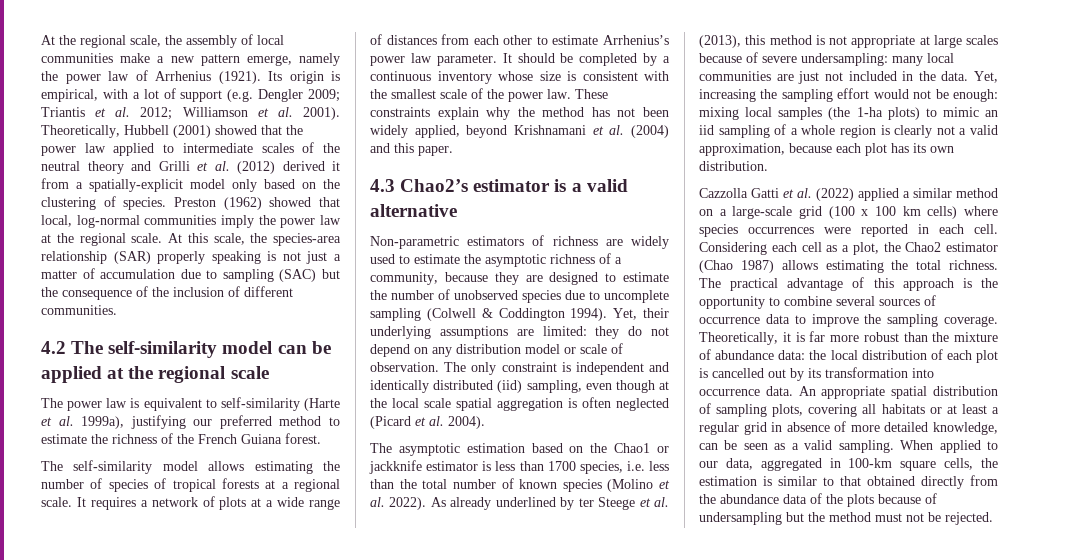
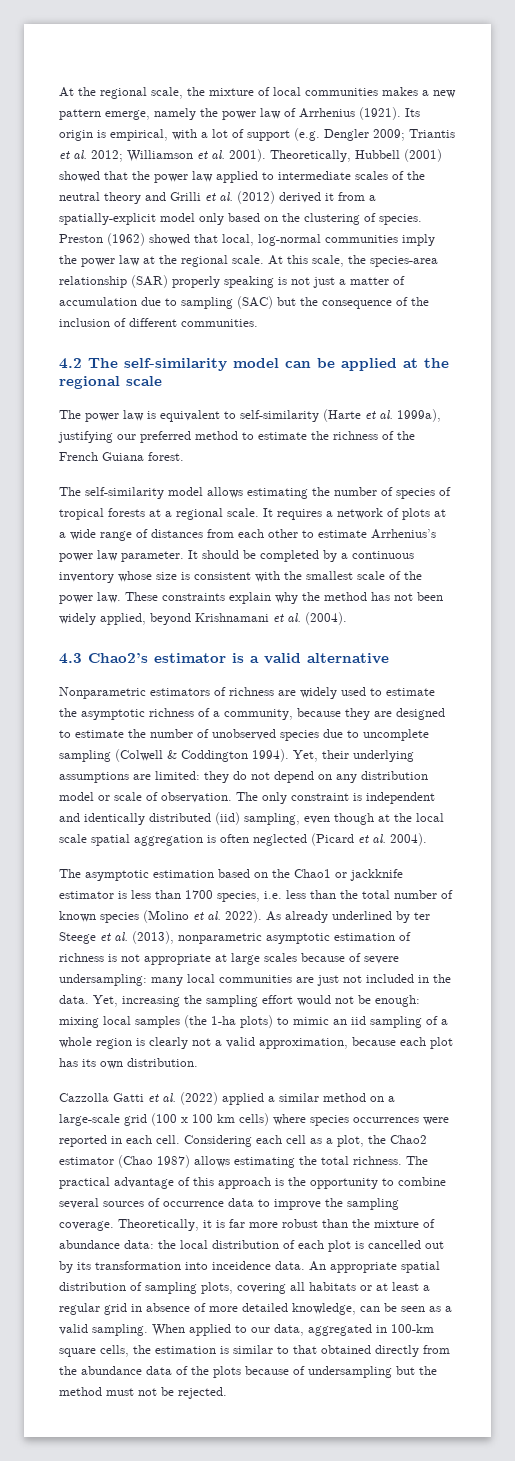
- At the regional scale, the assembly of local communities make a new pattern emerge, namely the power law of Arrhenius (1921).
+ At the regional scale, the mixture of local communities makes a new pattern emerge, namely the power law of Arrhenius (1921).
- These constraints explain why the method has not been widely applied, beyond Krishnamani et al. (2004) and this paper.
+ These constraints explain why the method has not been widely applied, beyond Krishnamani et al. (2004).
- Non-parametric estimators of richness are widely used to estimate the asymptotic richness of a community, because they are designed to estimate the number of unobserved species due to uncomplete sampling (Colwell & Coddington 1994).
+ Nonparametric estimators of richness are widely used to estimate the asymptotic richness of a community, because they are designed to estimate the number of unobserved species due to uncomplete sampling (Colwell & Coddington 1994).
- As already underlined by ter Steege et al. (2013), this method is not appropriate at large scales because of severe undersampling: many local communities are just not included in the data.
+ As already underlined by ter Steege et al. (2013), nonparametric asymptotic estimation of richness is not appropriate at large scales because of severe undersampling: many local communities are just not included in the data.
- Theoretically, it is far more robust than the mixture of abundance data: the local distribution of each plot is cancelled out by its transformation into occurrence data.
+ Theoretically, it is far more robust than the mixture of abundance data: the local distribution of each plot is cancelled out by its transformation into inceidence data.

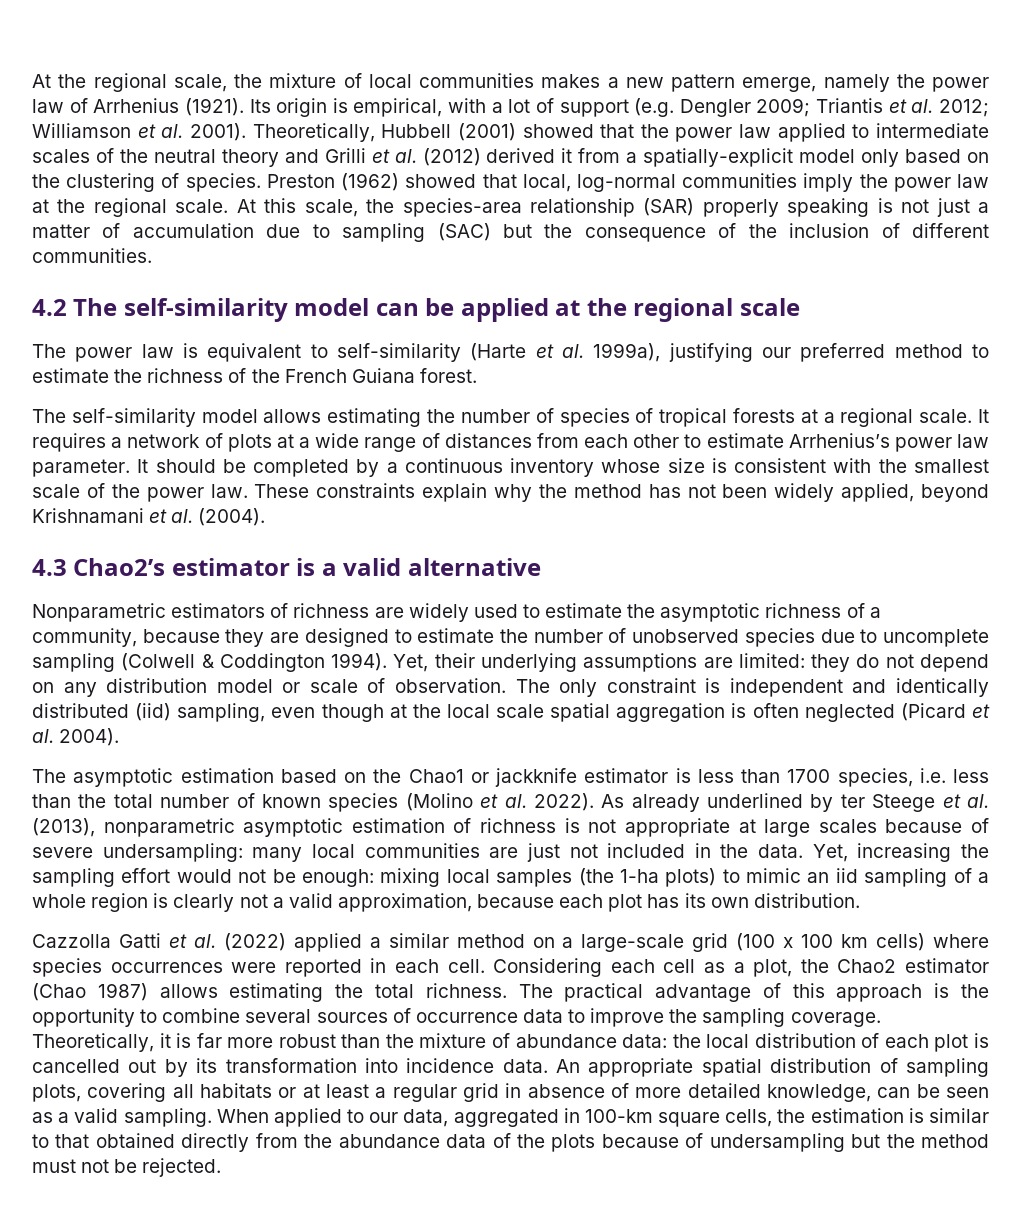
- Theoretically, it is far more robust than the mixture of abundance data: the local distribution of each plot is cancelled out by its transformation into inceidence data.
+ Theoretically, it is far more robust than the mixture of abundance data: the local distribution of each plot is cancelled out by its transformation into incidence data.

